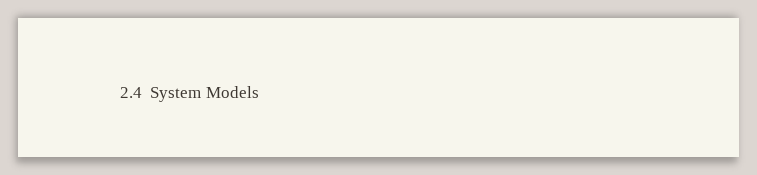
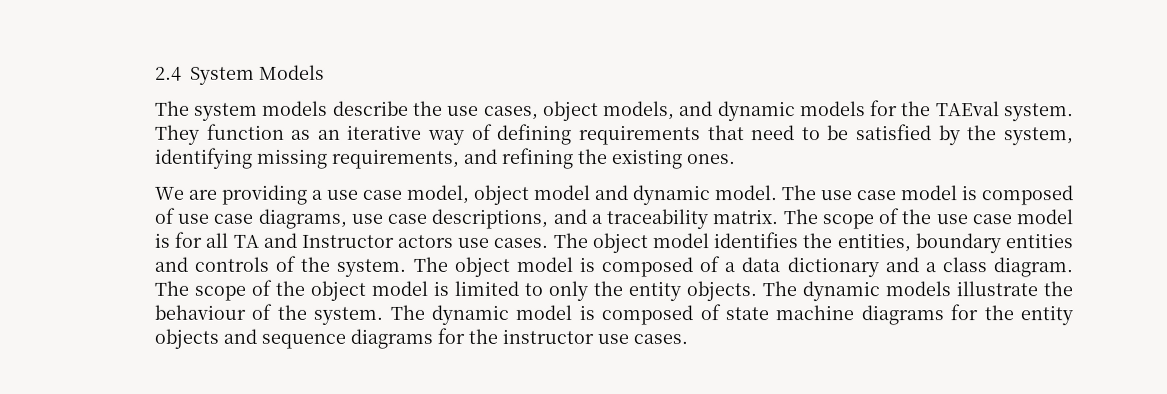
+ The system models describe the use cases, object models, and dynamic models for the TAEval system. They function as an iterative way of defining requirements that need to be satisfied by the system, identifying missing requirements, and refining the existing ones.
+ We are providing a use case model, object model and dynamic model. The use case model is composed of use case diagrams, use case descriptions, and a traceability matrix. The scope of the use case model is for all TA and Instructor actors use cases. The object model identifies the entities, boundary entities and controls of the system. The object model is composed of a data dictionary and a class diagram. The scope of the object model is limited to only the entity objects. The dynamic models illustrate the behaviour of the system. The dynamic model is composed of state machine diagrams for the entity objects and sequence diagrams for the instructor use cases.

